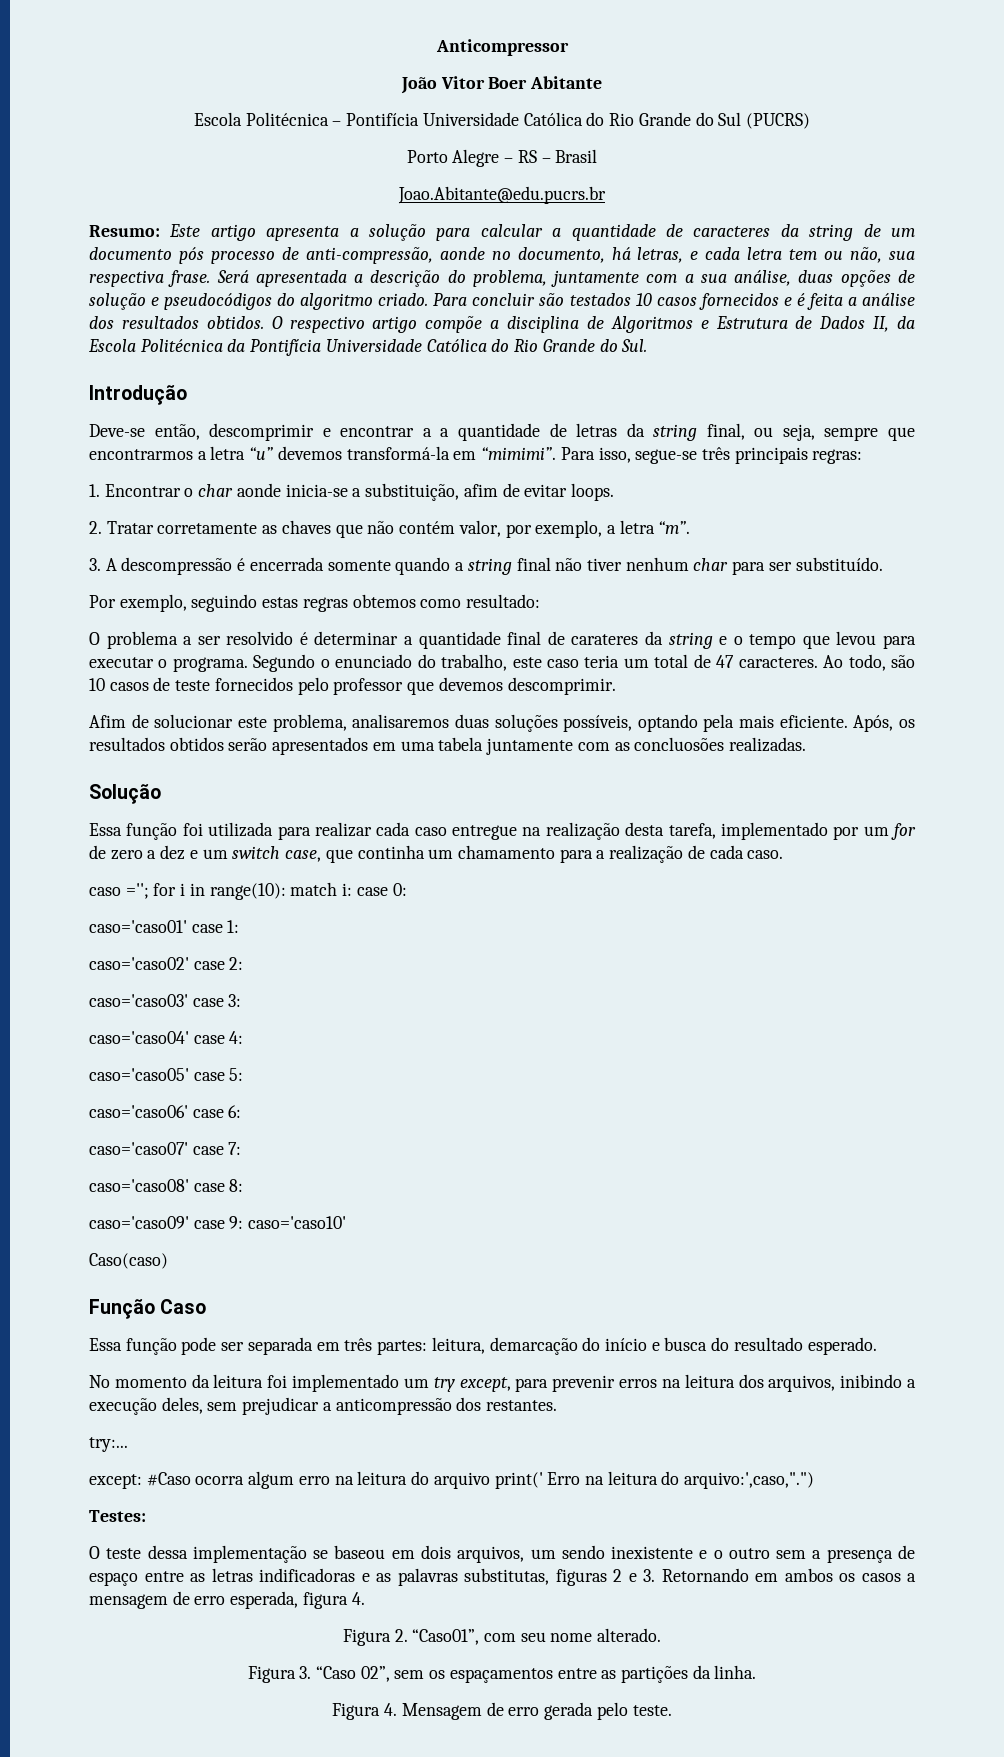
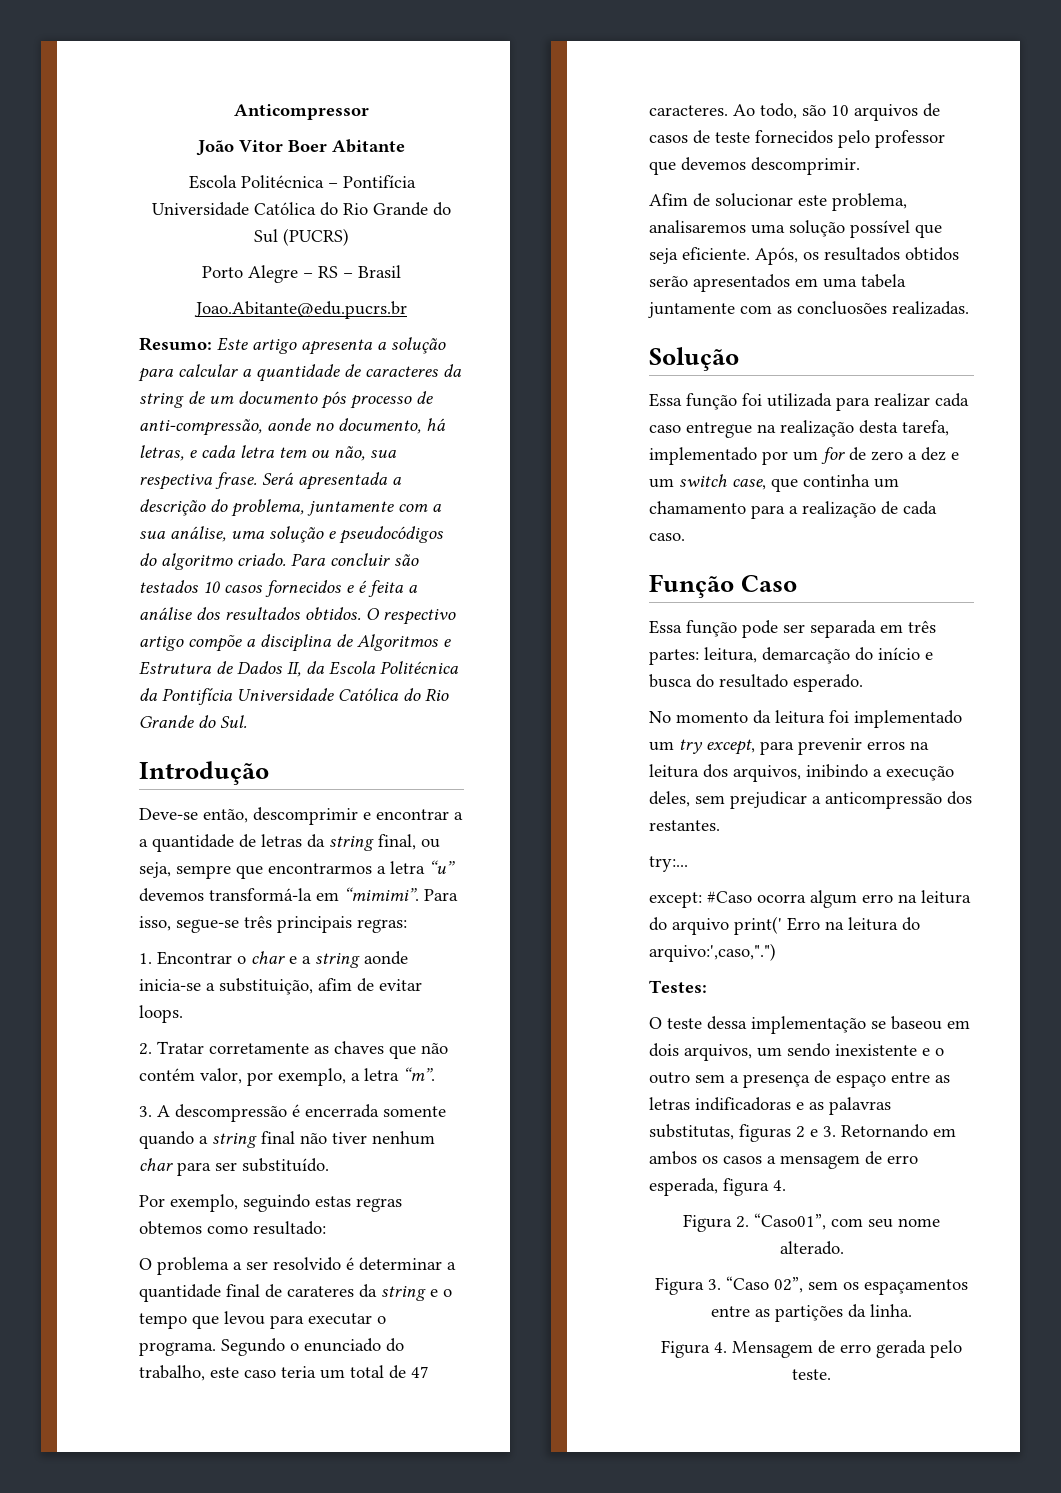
- Será apresentada a descrição do problema, juntamente com a sua análise, duas opções de solução e pseudocódigos do algoritmo criado.
+ Será apresentada a descrição do problema, juntamente com a sua análise, uma solução e pseudocódigos do algoritmo criado.
- 1. Encontrar o char aonde inicia-se a substituição, afim de evitar loops.
+ 1. Encontrar o char e a string aonde inicia-se a substituição, afim de evitar loops.
- Ao todo, são 10 casos de teste fornecidos pelo professor que devemos descomprimir.
+ Ao todo, são 10 arquivos de casos de teste fornecidos pelo professor que devemos descomprimir.
- Afim de solucionar este problema, analisaremos duas soluções possíveis, optando pela mais eficiente.
+ Afim de solucionar este problema, analisaremos uma solução possível que seja eficiente.
- caso =''; for i in range(10): match i: case 0:
- caso='caso01' case 1:
- caso='caso02' case 2:
- caso='caso03' case 3:
- caso='caso04' case 4:
- caso='caso05' case 5:
- caso='caso06' case 6:
- caso='caso07' case 7:
- caso='caso08' case 8:
- caso='caso09' case 9: caso='caso10'
- Caso(caso)

